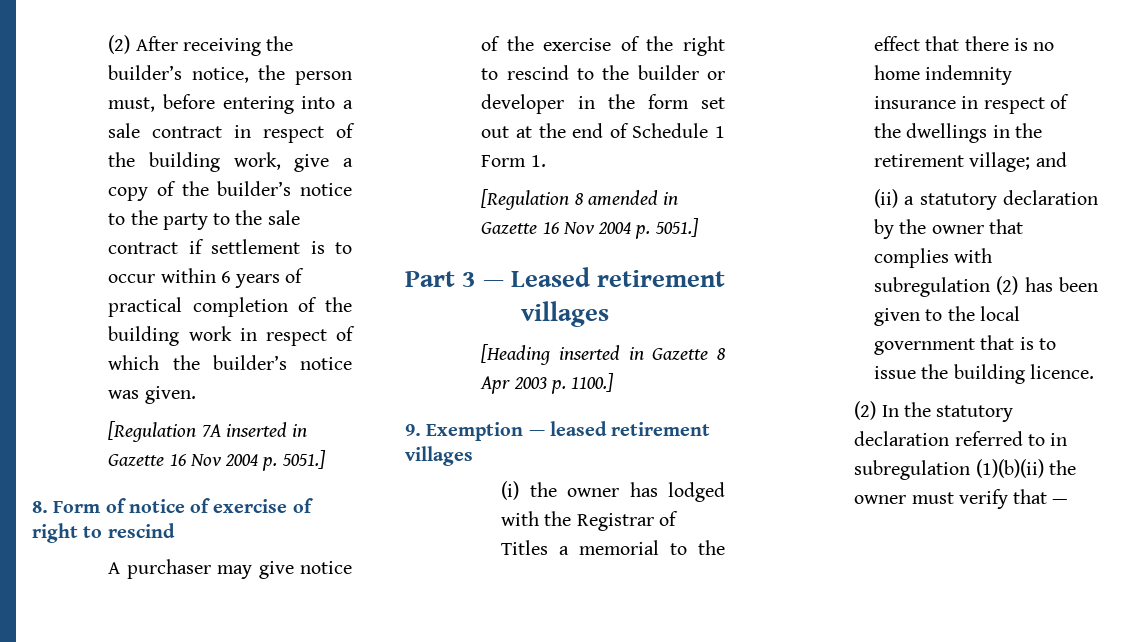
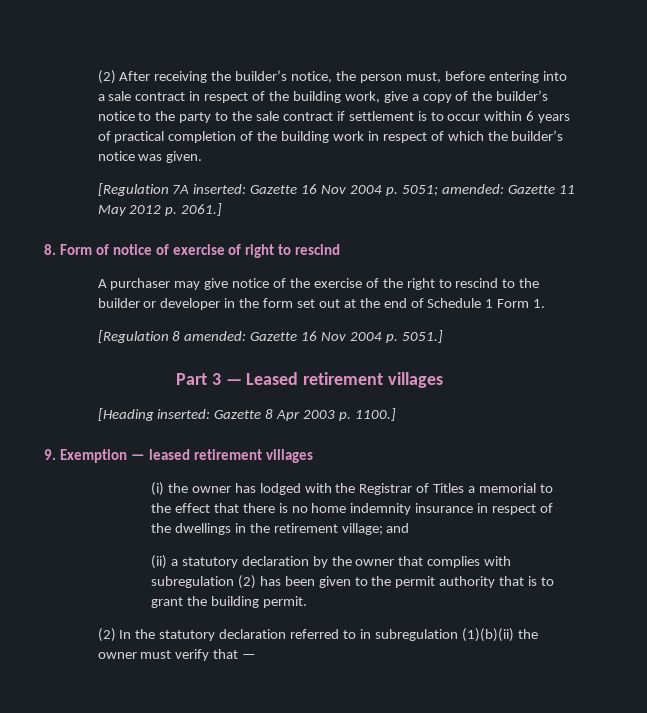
- [Regulation 7A inserted in Gazette 16 Nov 2004 p. 5051.]
+ [Regulation 7A inserted: Gazette 16 Nov 2004 p. 5051; amended: Gazette 11 May 2012 p. 2061.]
- [Regulation 8 amended in Gazette 16 Nov 2004 p. 5051.]
+ [Regulation 8 amended: Gazette 16 Nov 2004 p. 5051.]
- [Heading inserted in Gazette 8 Apr 2003 p. 1100.]
+ [Heading inserted: Gazette 8 Apr 2003 p. 1100.]
- (ii) a statutory declaration by the owner that complies with subregulation (2) has been given to the local government that is to issue the building licence.
+ (ii) a statutory declaration by the owner that complies with subregulation (2) has been given to the permit authority that is to grant the building permit.

